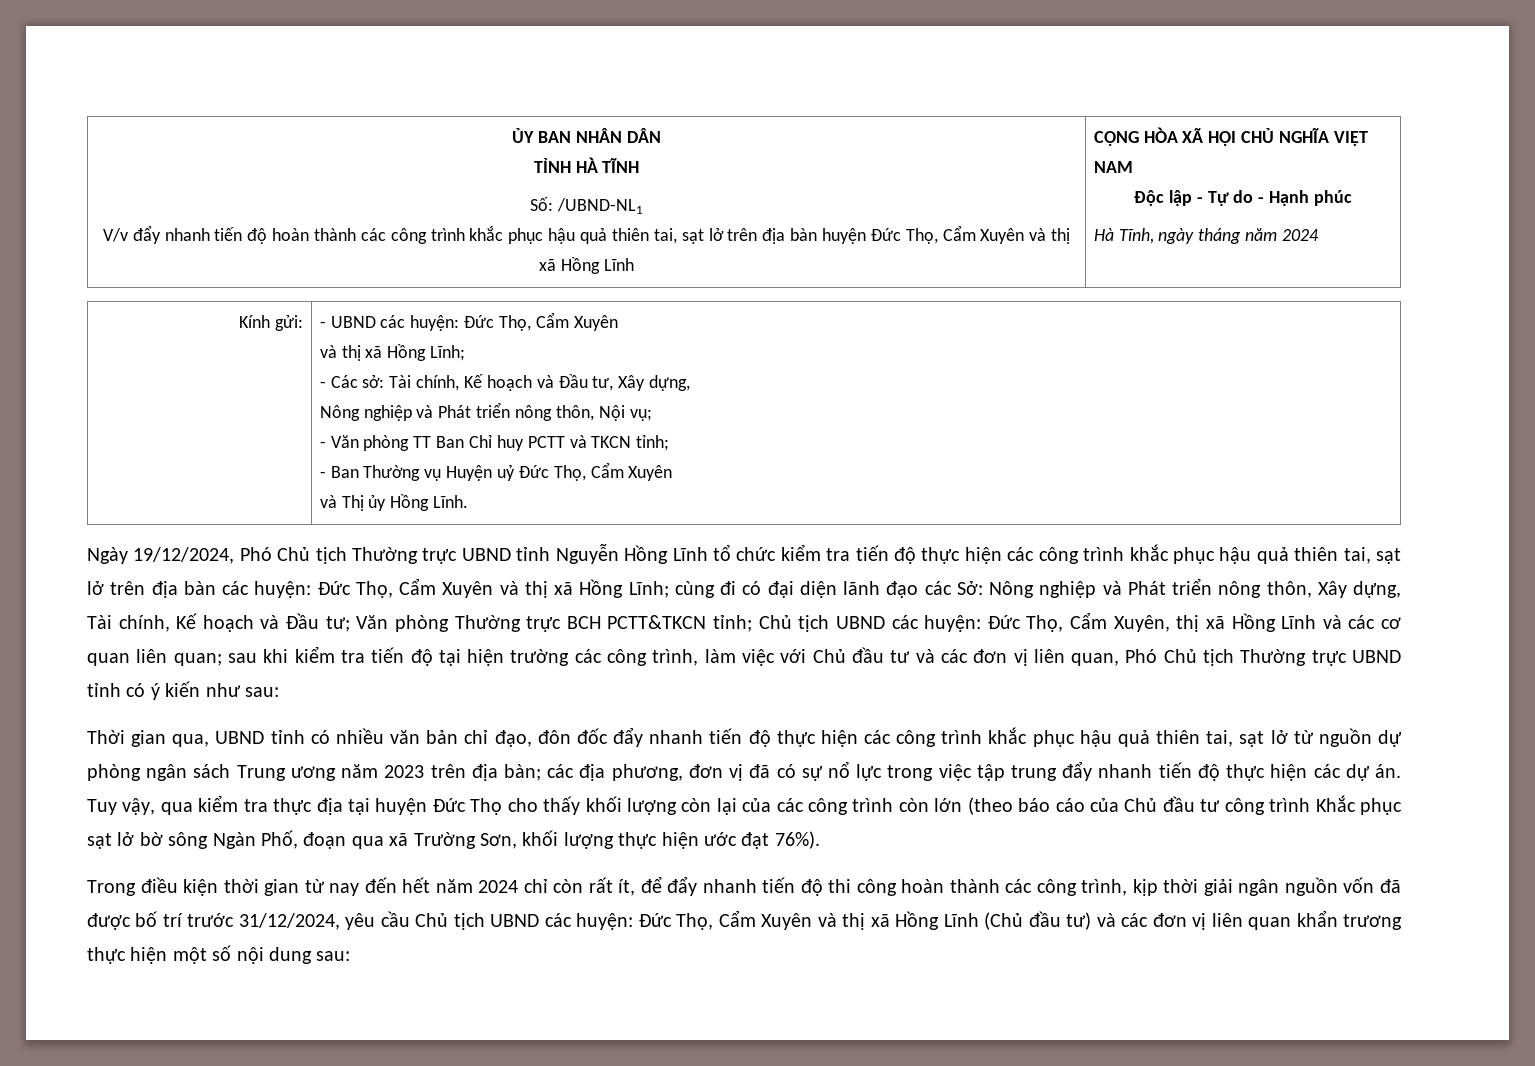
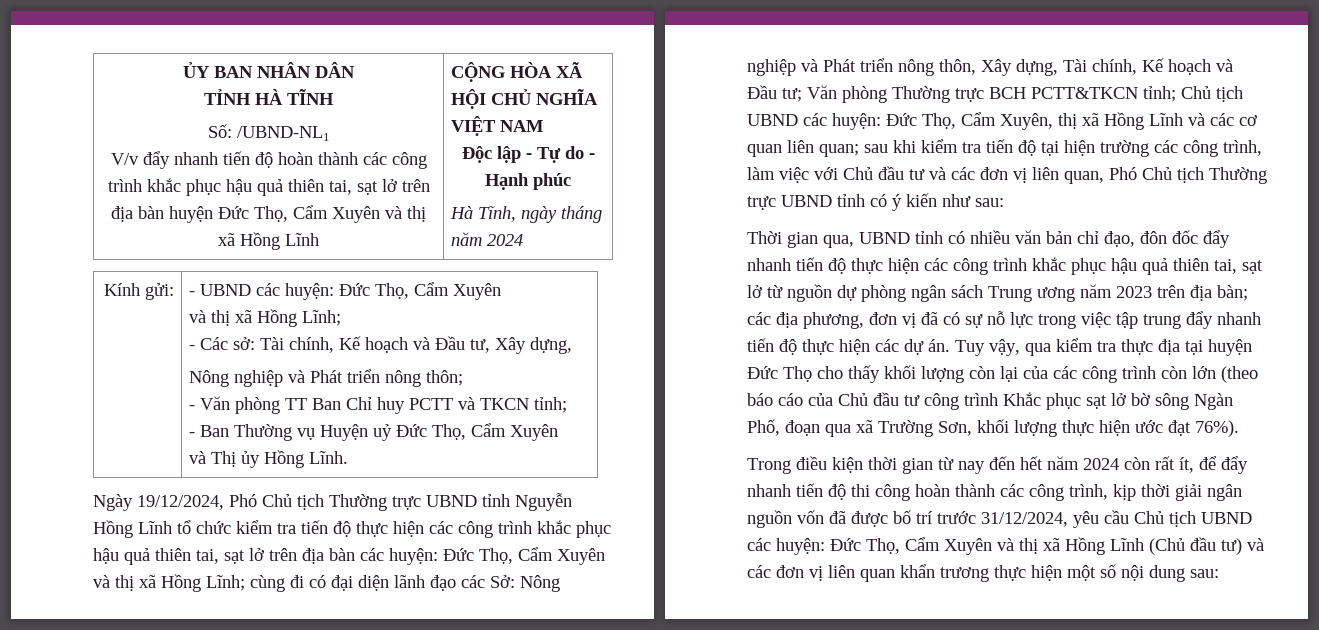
- Nông nghiệp và Phát triển nông thôn, Nội vụ;
+ Nông nghiệp và Phát triển nông thôn;
- các địa phương, đơn vị đã có sự nổ lực trong việc tập trung đẩy nhanh tiến độ thực hiện các dự án.
+ các địa phương, đơn vị đã có sự nỗ lực trong việc tập trung đẩy nhanh tiến độ thực hiện các dự án.
- Trong điều kiện thời gian từ nay đến hết năm 2024 chỉ còn rất ít, để đẩy nhanh tiến độ thi công hoàn thành các công trình, kịp thời giải ngân nguồn vốn đã được bố trí trước 31/12/2024, yêu cầu Chủ tịch UBND các huyện:
+ Trong điều kiện thời gian từ nay đến hết năm 2024 còn rất ít, để đẩy nhanh tiến độ thi công hoàn thành các công trình, kịp thời giải ngân nguồn vốn đã được bố trí trước 31/12/2024, yêu cầu Chủ tịch UBND các huyện:

